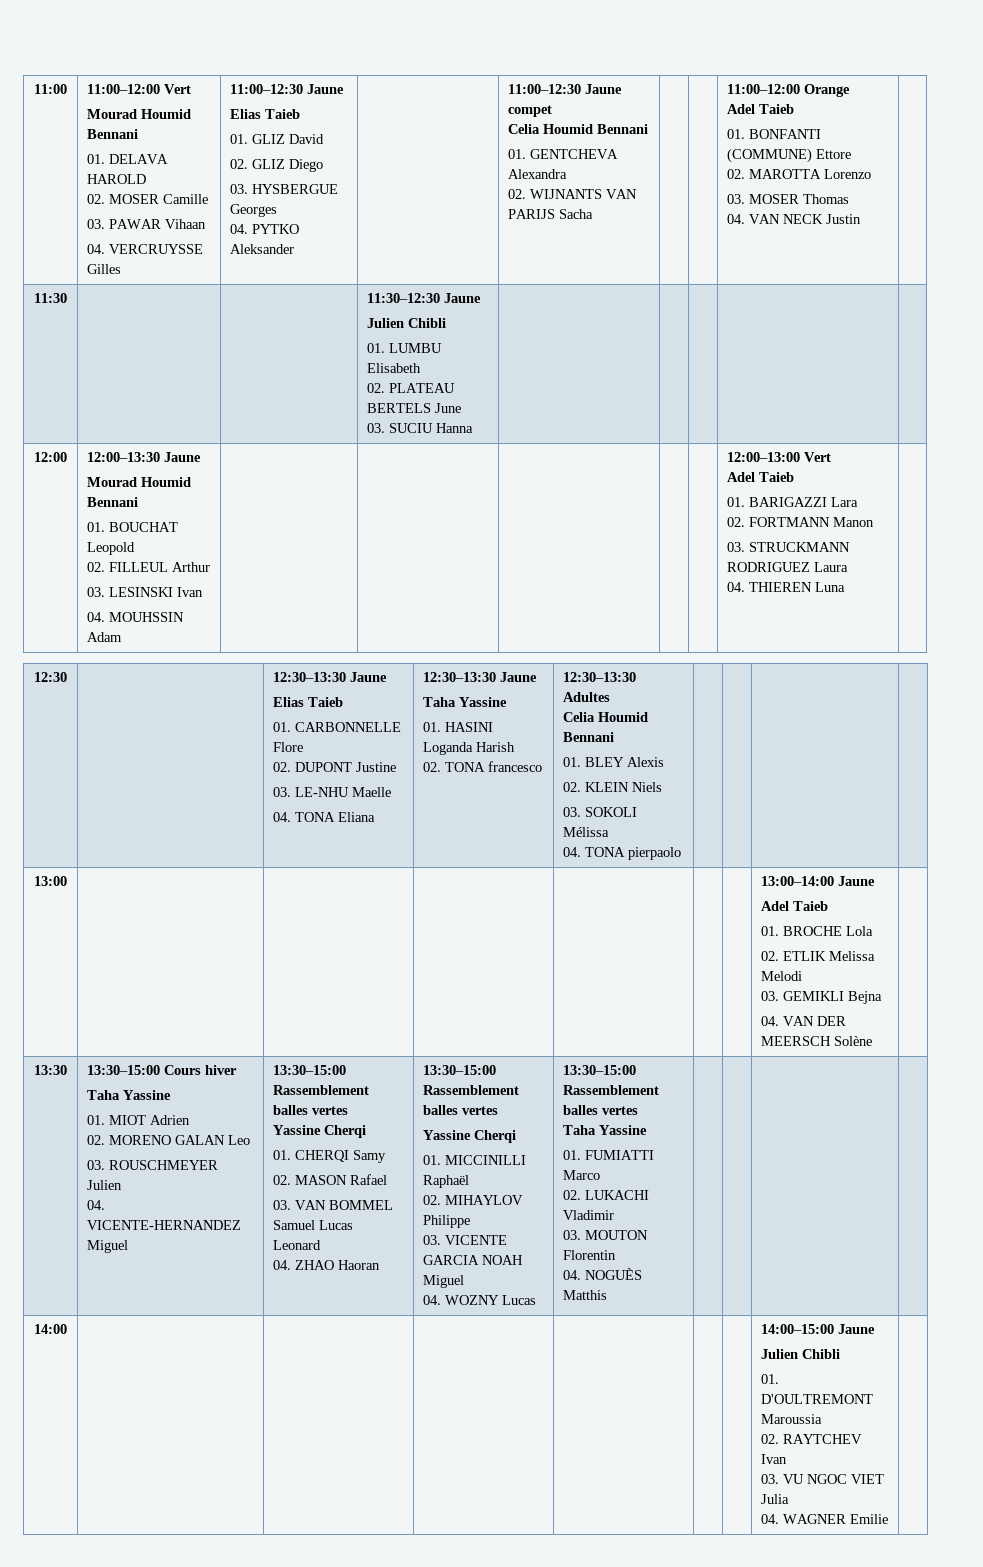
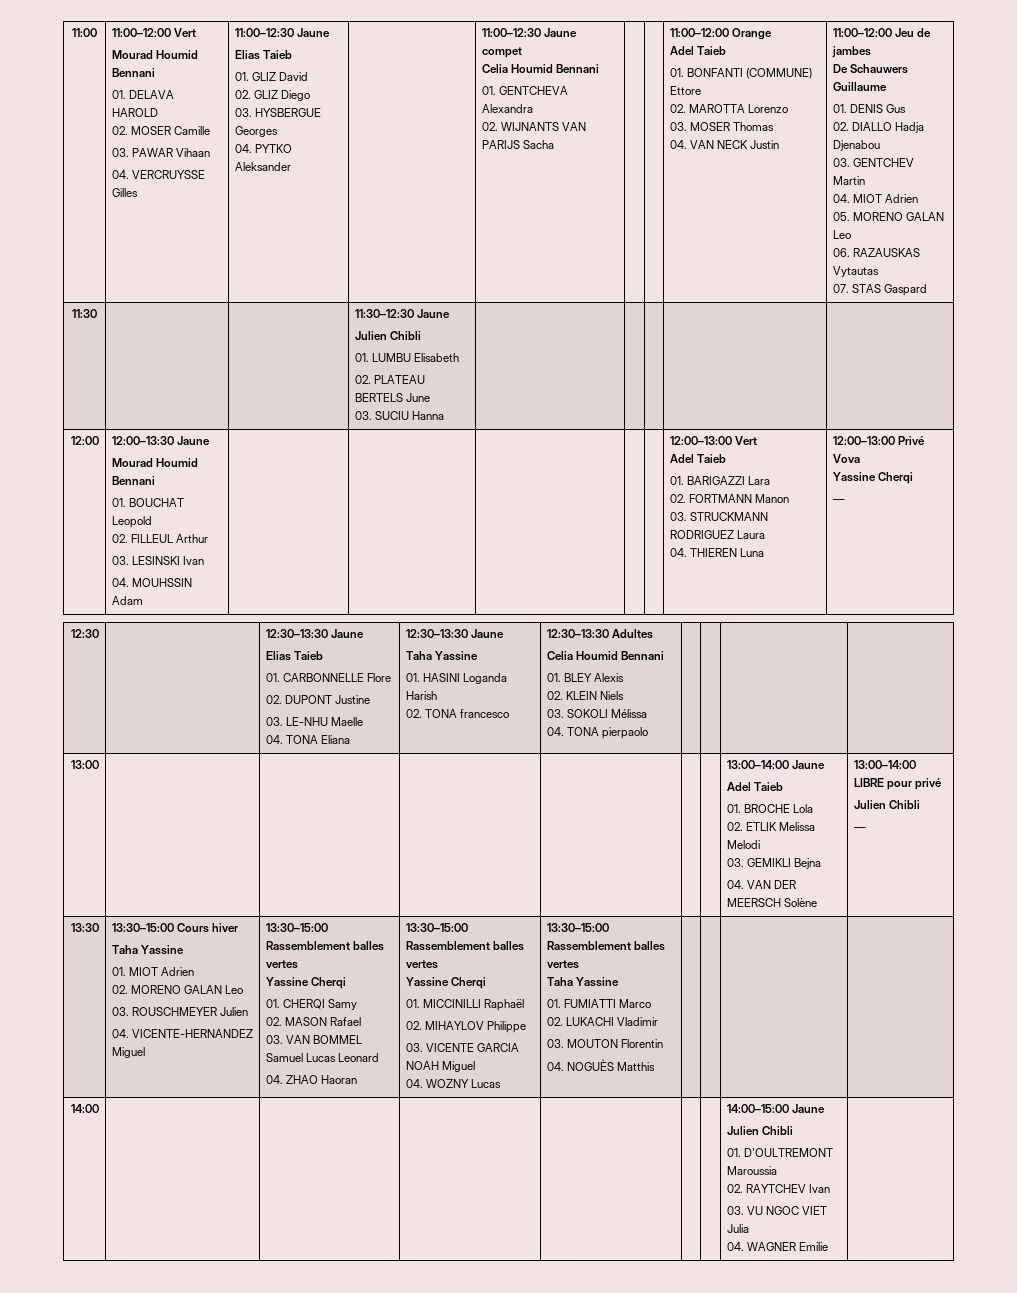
+ 11:00–12:00 Jeu de jambes
+ De Schauwers Guillaume
+ 01. DENIS Gus
+ 02. DIALLO Hadja Djenabou
+ 03. GENTCHEV Martin
+ 04. MIOT Adrien
+ 05. MORENO GALAN Leo
+ 06. RAZAUSKAS Vytautas
+ 07. STAS Gaspard
+ 12:00–13:00 Privé Vova
+ Yassine Cherqi
+ —
  13:00 | | | | | | | 13:00–14:00 Jaune
  Adel Taieb
  01. BROCHE Lola
  02. ETLIK Melissa Melodi
  03. GEMIKLI Bejna
- 04. VAN DER MEERSCH Solène |
+ 04. VAN DER MEERSCH Solène | 13:00–14:00 LIBRE pour privé
+ Julien Chibli
+ —

